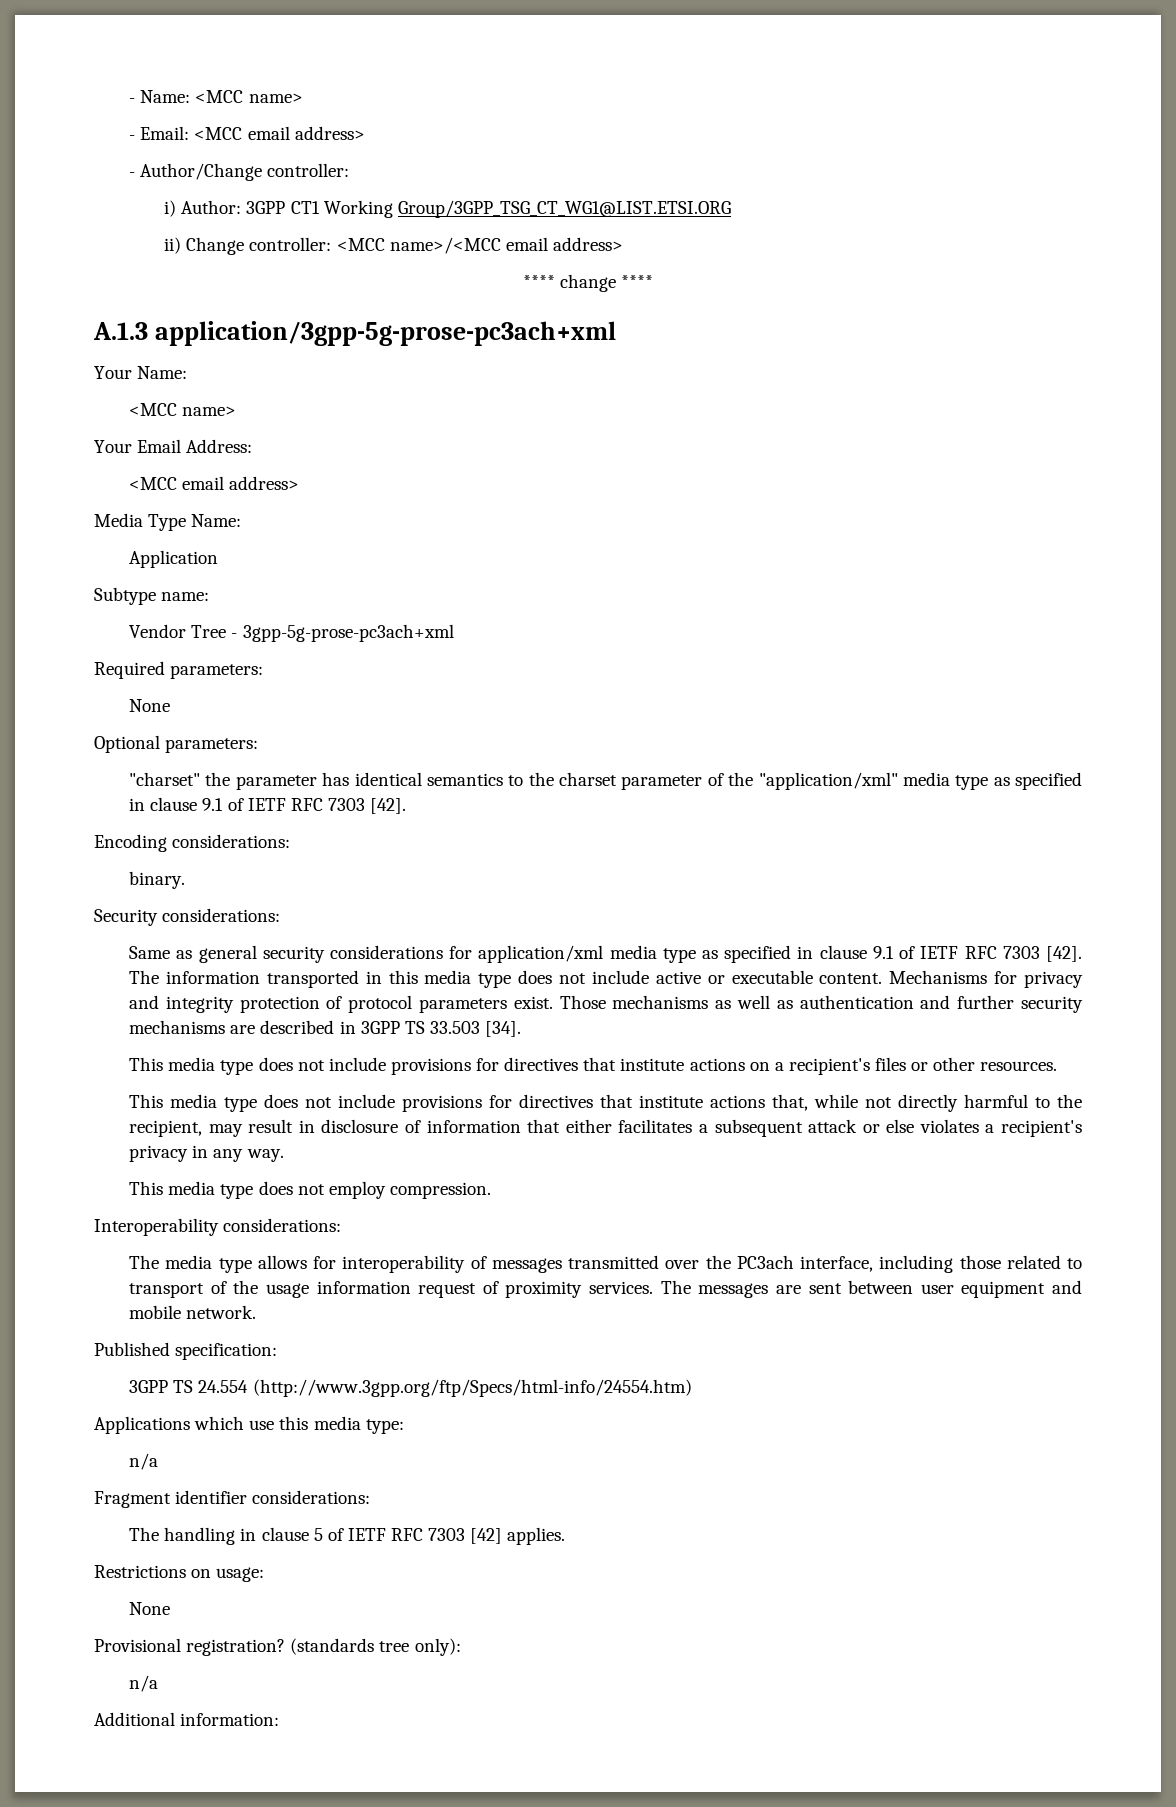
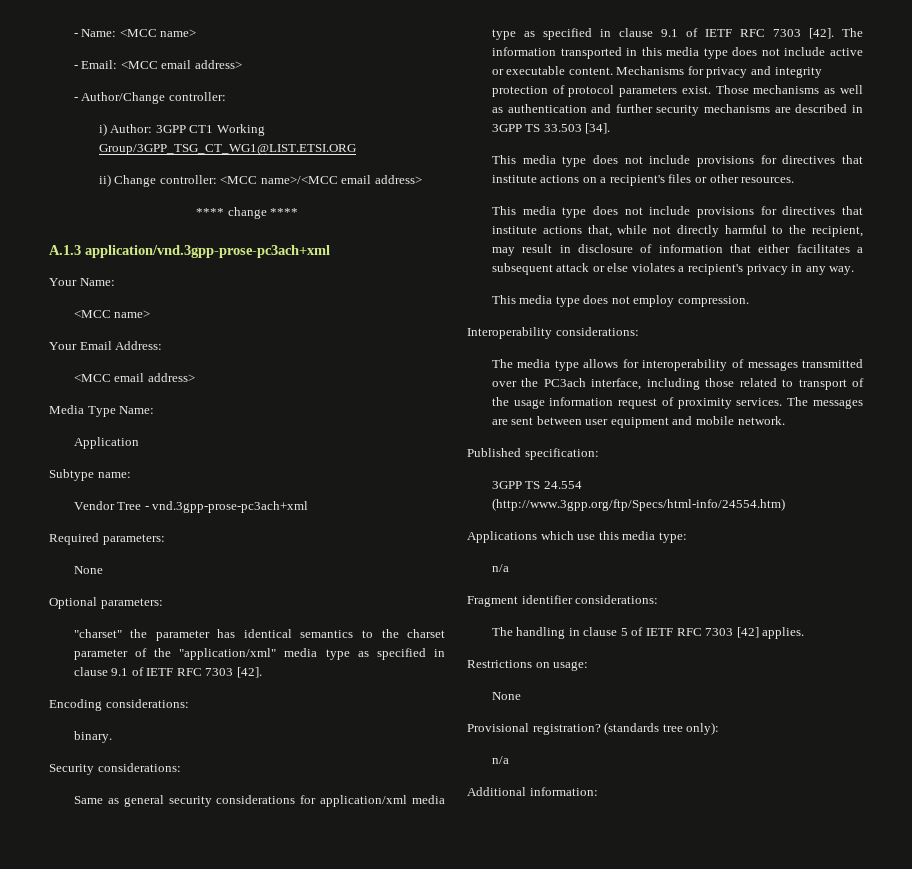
- A.1.3 application/3gpp-5g-prose-pc3ach+xml
+ A.1.3 application/vnd.3gpp-prose-pc3ach+xml
- Vendor Tree - 3gpp-5g-prose-pc3ach+xml
+ Vendor Tree - vnd.3gpp-prose-pc3ach+xml

